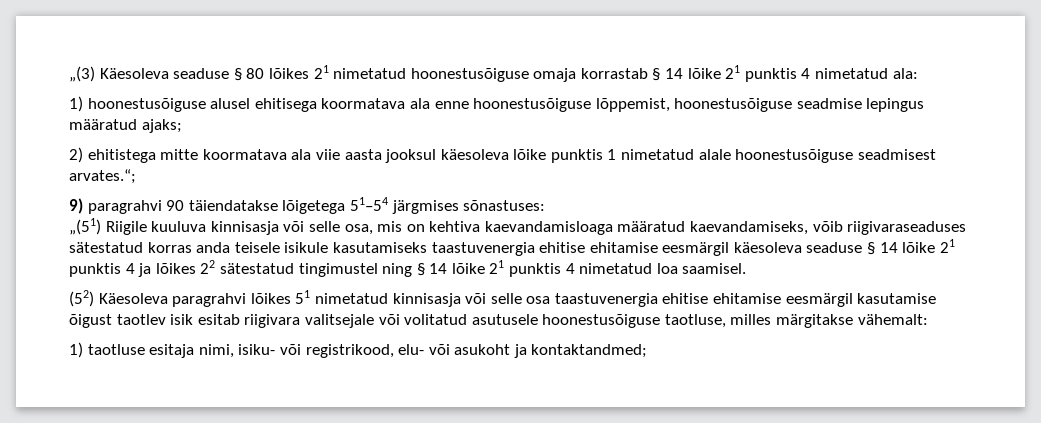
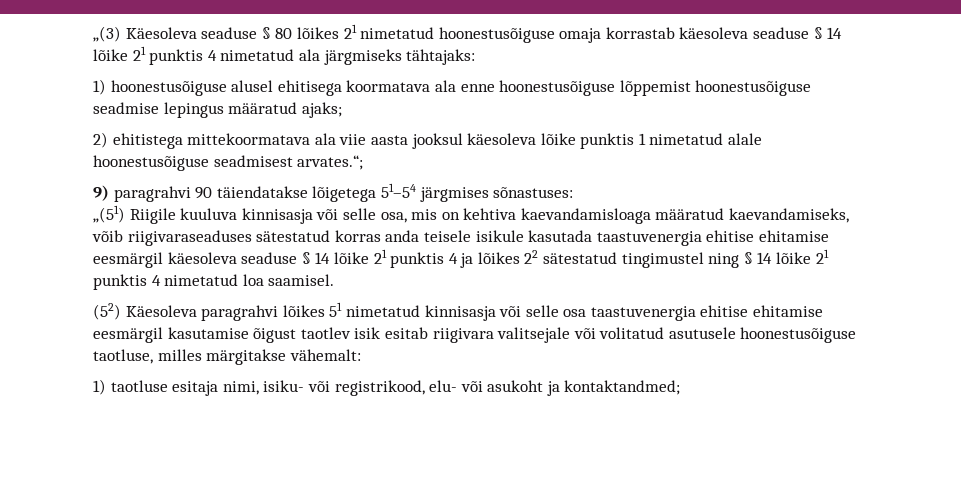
- „(3) Käesoleva seaduse § 80 lõikes 21 nimetatud hoonestusõiguse omaja korrastab § 14 lõike 21 punktis 4 nimetatud ala:
+ „(3) Käesoleva seaduse § 80 lõikes 21 nimetatud hoonestusõiguse omaja korrastab käesoleva seaduse § 14 lõike 21 punktis 4 nimetatud ala järgmiseks tähtajaks:
- 1) hoonestusõiguse alusel ehitisega koormatava ala enne hoonestusõiguse lõppemist, hoonestusõiguse seadmise lepingus määratud ajaks;
+ 1) hoonestusõiguse alusel ehitisega koormatava ala enne hoonestusõiguse lõppemist hoonestusõiguse seadmise lepingus määratud ajaks;
- 2) ehitistega mitte koormatava ala viie aasta jooksul käesoleva lõike punktis 1 nimetatud alale hoonestusõiguse seadmisest arvates.“;
+ 2) ehitistega mittekoormatava ala viie aasta jooksul käesoleva lõike punktis 1 nimetatud alale hoonestusõiguse seadmisest arvates.“;
- „(51) Riigile kuuluva kinnisasja või selle osa, mis on kehtiva kaevandamisloaga määratud kaevandamiseks, võib riigivaraseaduses sätestatud korras anda teisele isikule kasutamiseks taastuvenergia ehitise ehitamise eesmärgil käesoleva seaduse § 14 lõike 21 punktis 4 ja lõikes 22 sätestatud tingimustel ning § 14 lõike 21 punktis 4 nimetatud loa saamisel.
+ „(51) Riigile kuuluva kinnisasja või selle osa, mis on kehtiva kaevandamisloaga määratud kaevandamiseks, võib riigivaraseaduses sätestatud korras anda teisele isikule kasutada taastuvenergia ehitise ehitamise eesmärgil käesoleva seaduse § 14 lõike 21 punktis 4 ja lõikes 22 sätestatud tingimustel ning § 14 lõike 21 punktis 4 nimetatud loa saamisel.

